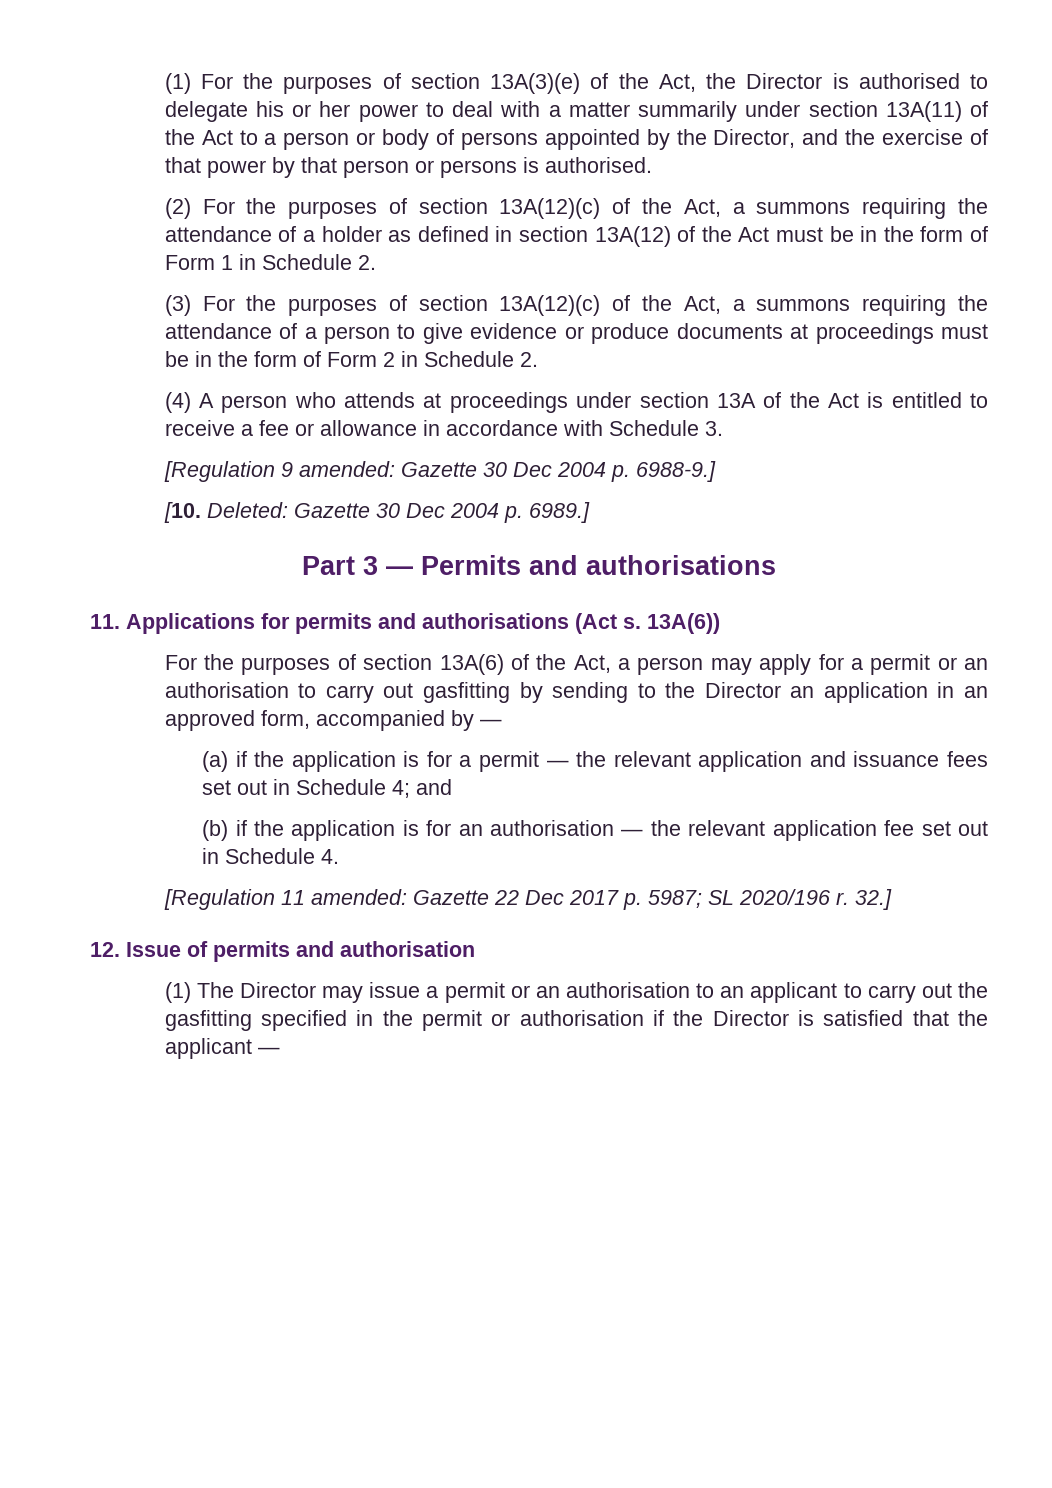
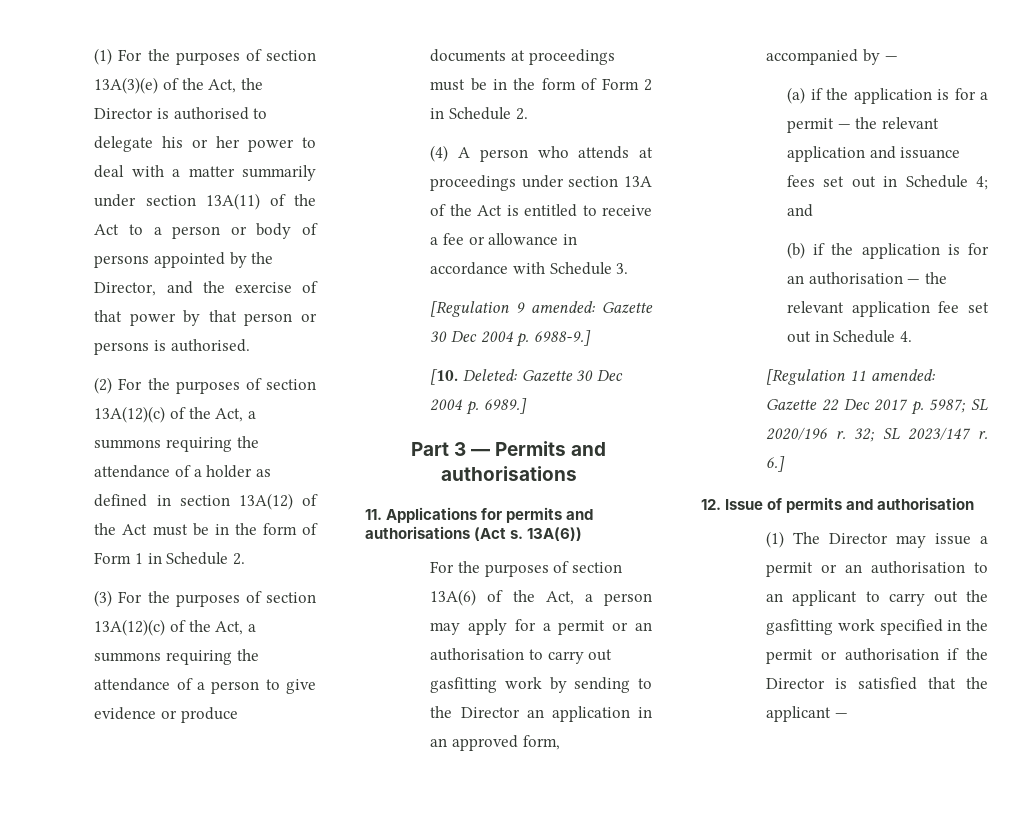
- For the purposes of section 13A(6) of the Act, a person may apply for a permit or an authorisation to carry out gasfitting by sending to the Director an application in an approved form, accompanied by —
+ For the purposes of section 13A(6) of the Act, a person may apply for a permit or an authorisation to carry out gasfitting work by sending to the Director an application in an approved form, accompanied by —
- 32.]
+ 32; SL 2023/147 r. 6.]
- (1) The Director may issue a permit or an authorisation to an applicant to carry out the gasfitting specified in the permit or authorisation if the Director is satisfied that the applicant —
+ (1) The Director may issue a permit or an authorisation to an applicant to carry out the gasfitting work specified in the permit or authorisation if the Director is satisfied that the applicant —

